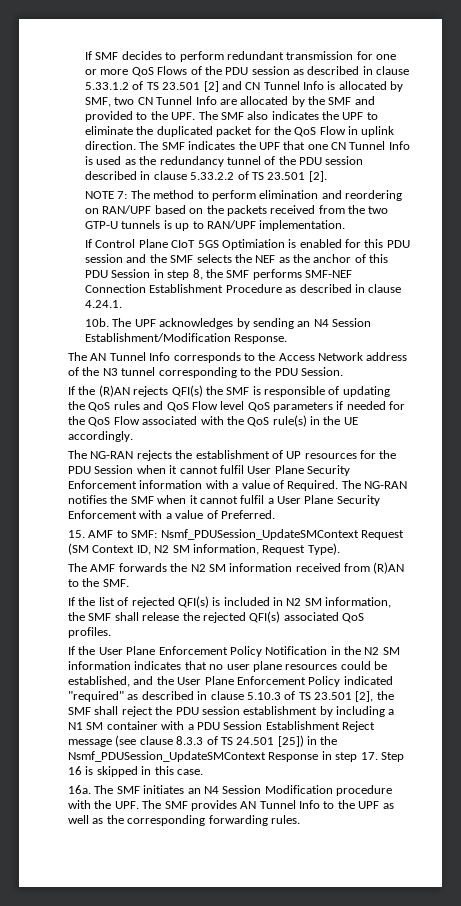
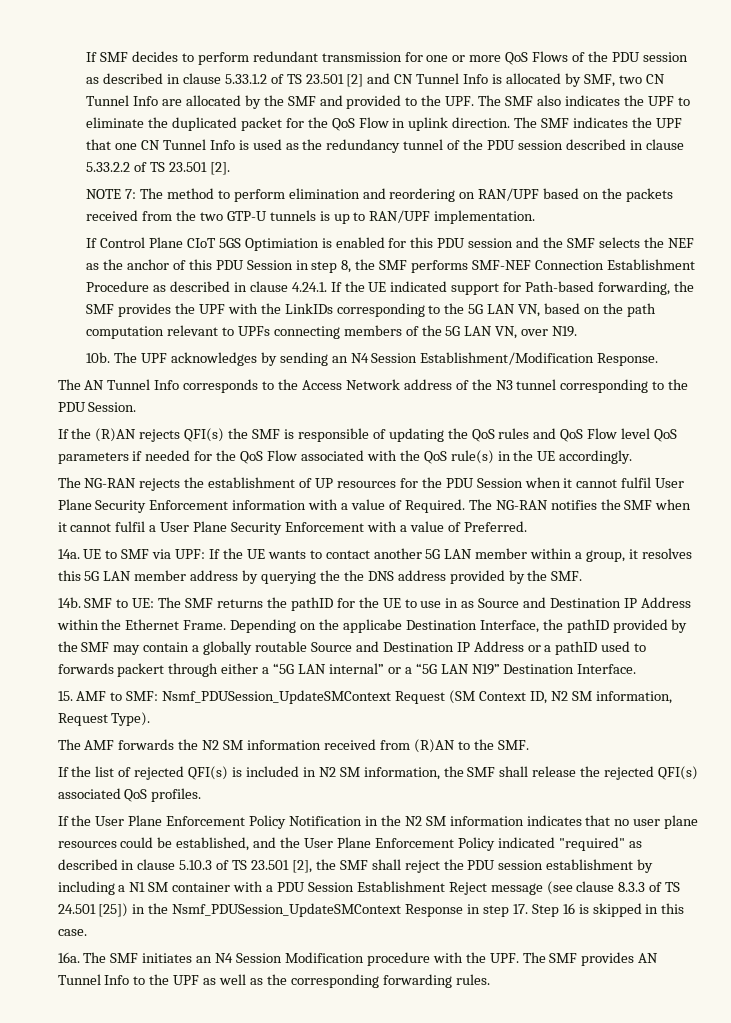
- If Control Plane CIoT 5GS Optimiation is enabled for this PDU session and the SMF selects the NEF as the anchor of this PDU Session in step 8, the SMF performs SMF-NEF Connection Establishment Procedure as described in clause 4.24.1.
+ If Control Plane CIoT 5GS Optimiation is enabled for this PDU session and the SMF selects the NEF as the anchor of this PDU Session in step 8, the SMF performs SMF-NEF Connection Establishment Procedure as described in clause 4.24.1. If the UE indicated support for Path-based forwarding, the SMF provides the UPF with the LinkIDs corresponding to the 5G LAN VN, based on the path computation relevant to UPFs connecting members of the 5G LAN VN, over N19.
+ 14a. UE to SMF via UPF: If the UE wants to contact another 5G LAN member within a group, it resolves this 5G LAN member address by querying the the DNS address provided by the SMF.
+ 14b. SMF to UE: The SMF returns the pathID for the UE to use in as Source and Destination IP Address within the Ethernet Frame. Depending on the applicabe Destination Interface, the pathID provided by the SMF may contain a globally routable Source and Destination IP Address or a pathID used to forwards packert through either a “5G LAN internal” or a “5G LAN N19” Destination Interface.

